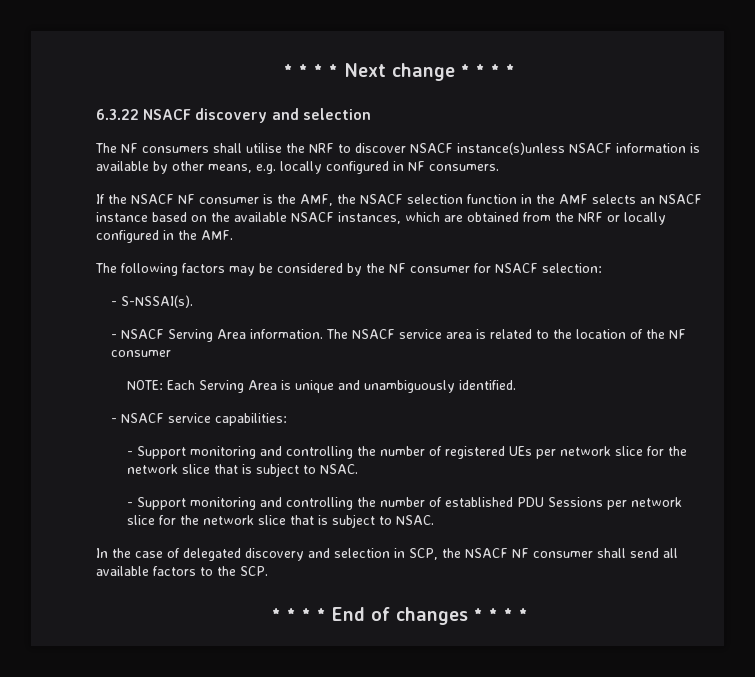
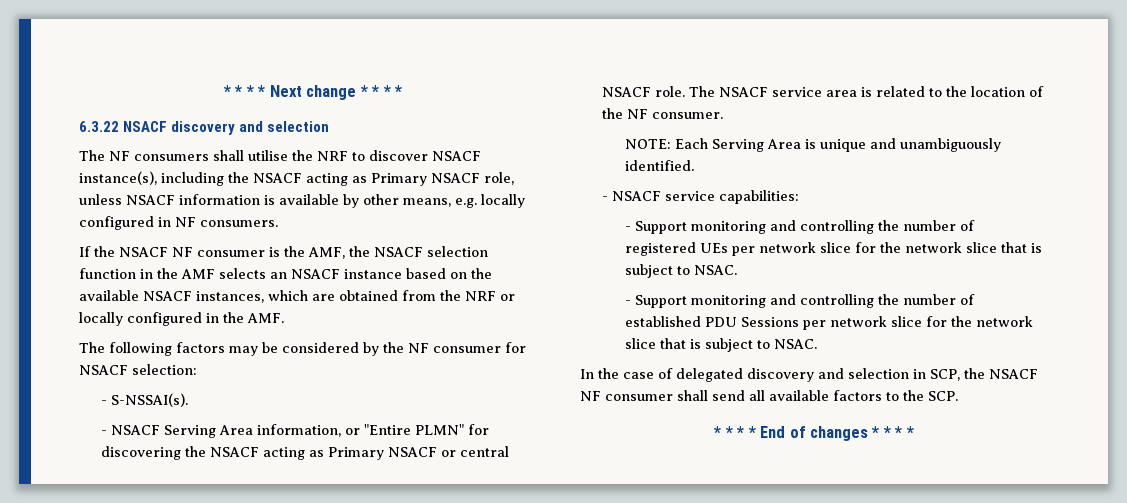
- The NF consumers shall utilise the NRF to discover NSACF instance(s)unless NSACF information is available by other means, e.g. locally configured in NF consumers.
+ The NF consumers shall utilise the NRF to discover NSACF instance(s), including the NSACF acting as Primary NSACF role, unless NSACF information is available by other means, e.g. locally configured in NF consumers.
- - NSACF Serving Area information.
+ - NSACF Serving Area information, or "Entire PLMN" for discovering the NSACF acting as Primary NSACF or central NSACF role.
- The NSACF service area is related to the location of the NF consumer
+ The NSACF service area is related to the location of the NF consumer.

